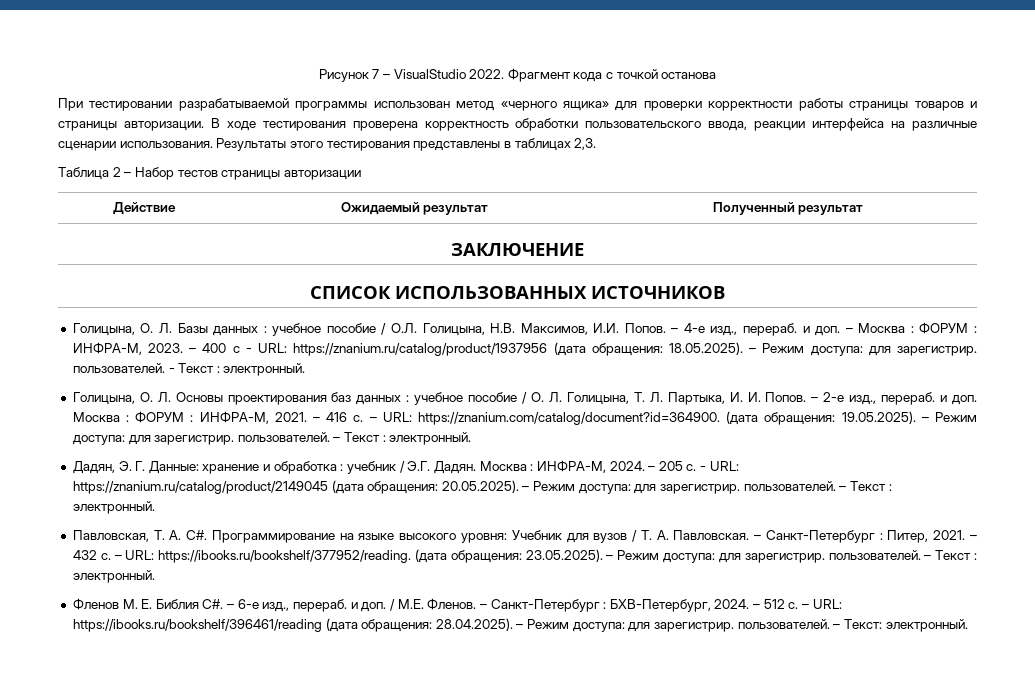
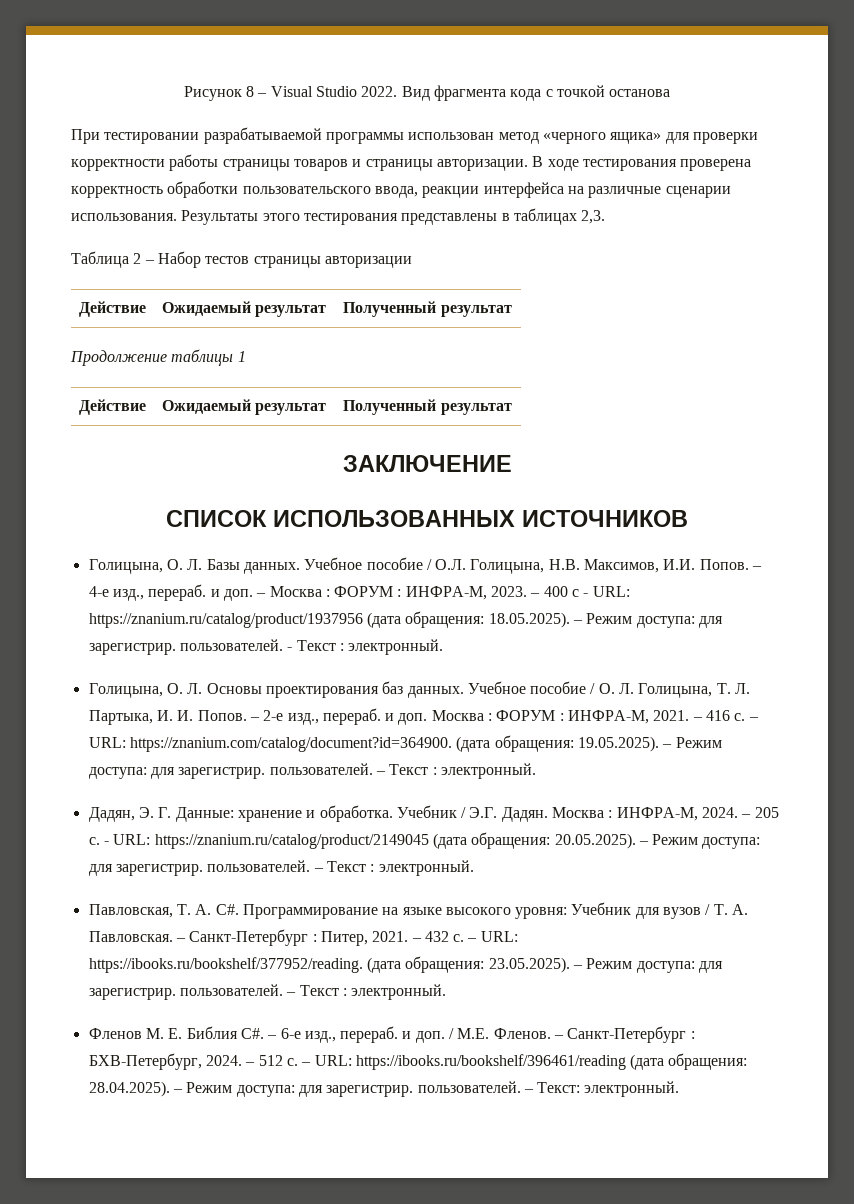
- Рисунок 7 – VisualStudio 2022. Фрагмент кода с точкой останова
+ Рисунок 8 – Visual Studio 2022. Вид фрагмента кода с точкой останова
+ Продолжение таблицы 1
+ Действие | Ожидаемый результат | Полученный результат
- Голицына, О. Л. Базы данных : учебное пособие / О.Л. Голицына, Н.В. Максимов, И.И. Попов.
+ Голицына, О. Л. Базы данных. Учебное пособие / О.Л. Голицына, Н.В. Максимов, И.И. Попов.
- Голицына, О. Л. Основы проектирования баз данных : учебное пособие / О. Л. Голицына, Т. Л. Партыка, И. И. Попов.
+ Голицына, О. Л. Основы проектирования баз данных. Учебное пособие / О. Л. Голицына, Т. Л. Партыка, И. И. Попов.
- Дадян, Э. Г. Данные: хранение и обработка : учебник / Э.Г. Дадян.
+ Дадян, Э. Г. Данные: хранение и обработка. Учебник / Э.Г. Дадян.

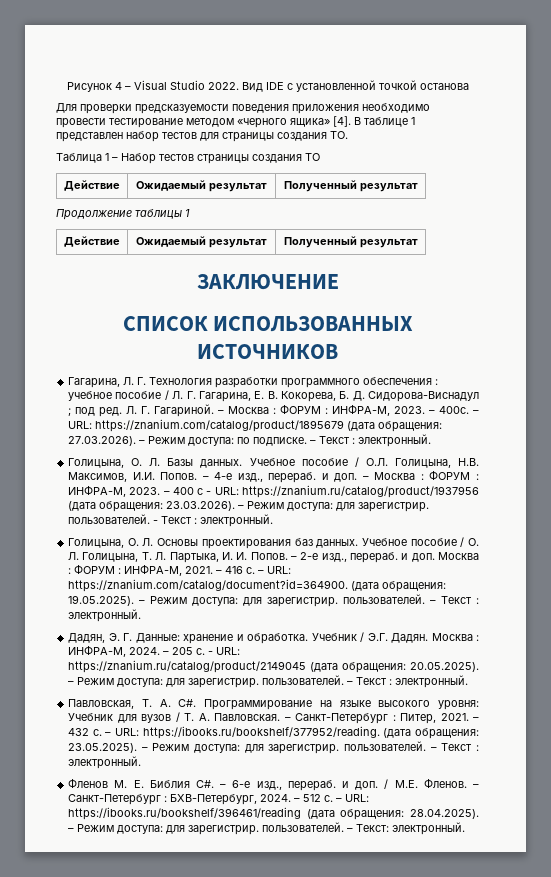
- Рисунок 8 – Visual Studio 2022.
+ Рисунок 4 – Visual Studio 2022.
- Вид фрагмента кода с точкой останова
+ Вид IDE с установленной точкой останова
- При тестировании разрабатываемой программы использован метод «черного ящика» для проверки корректности работы страницы товаров и страницы авторизации. В ходе тестирования проверена корректность обработки пользовательского ввода, реакции интерфейса на различные сценарии использования. Результаты этого тестирования представлены в таблицах 2,3.
+ Для проверки предсказуемости поведения приложения необходимо провести тестирование методом «черного ящика» [4]. В таблице 1 представлен набор тестов для страницы создания ТО.
- Таблица 2 – Набор тестов страницы авторизации
+ Таблица 1 – Набор тестов страницы создания ТО
+ Гагарина, Л. Г. Технология разработки программного обеспечения : учебное пособие / Л. Г. Гагарина, Е. В. Кокорева, Б. Д. Сидорова-Виснадул ; под ред. Л. Г. Гагариной. – Москва : ФОРУМ : ИНФРА-М, 2023. – 400с. – URL: https://znanium.com/catalog/product/1895679 (дата обращения: 27.03.2026). – Режим доступа: по подписке. – Текст : электронный.
- – 400 с - URL: https://znanium.ru/catalog/product/1937956 (дата обращения: 18.05.2025). – Режим доступа: для зарегистрир. пользователей.
+ – 400 с - URL: https://znanium.ru/catalog/product/1937956 (дата обращения: 23.03.2026). – Режим доступа: для зарегистрир. пользователей.

